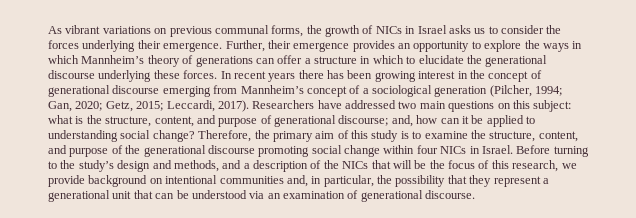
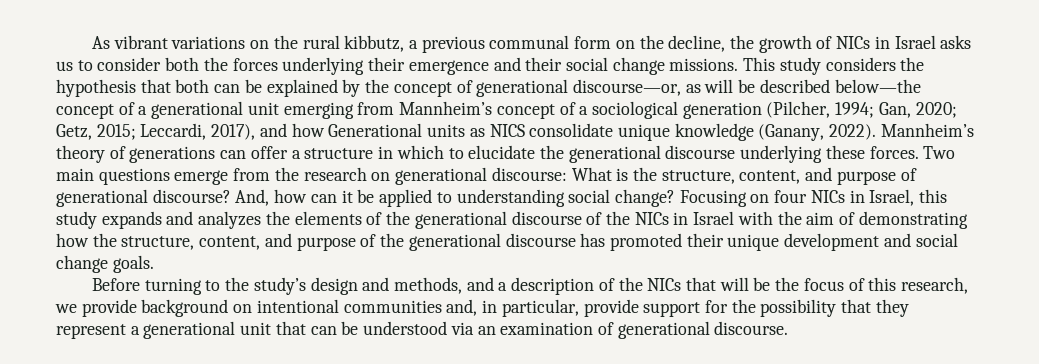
- As vibrant variations on previous communal forms, the growth of NICs in Israel asks us to consider the forces underlying their emergence. Further, their emergence provides an opportunity to explore the ways in which Mannheim’s theory of generations can offer a structure in which to elucidate the generational discourse underlying these forces.
+ As vibrant variations on the rural kibbutz, a previous communal form on the decline, the growth of NICs in Israel asks us to consider both the forces underlying their emergence and their social change missions. This study considers the hypothesis that both can be explained by the concept of generational discourse—or, as will be described below—the concept of a generational unit emerging from Mannheim’s concept of a sociological generation (Pilcher, 1994; Gan, 2020; Getz, 2015; Leccardi, 2017), and how Generational units as NICS consolidate unique knowledge (Ganany, 2022). Mannheim’s theory of generations can offer a structure in which to elucidate the generational discourse underlying these forces.
- In recent years there has been growing interest in the concept of generational discourse emerging from Mannheim’s concept of a sociological generation (Pilcher, 1994; Gan, 2020; Getz, 2015; Leccardi, 2017). Researchers have addressed two main questions on this subject: what is the structure, content, and purpose of generational discourse; and, how can it be applied to understanding social change?
+ Two main questions emerge from the research on generational discourse: What is the structure, content, and purpose of generational discourse? And, how can it be applied to understanding social change?
- Therefore, the primary aim of this study is to examine the structure, content, and purpose of the generational discourse promoting social change within four NICs in Israel. Before turning to the study’s design and methods, and a description of the NICs that will be the focus of this research, we provide background on intentional communities and, in particular, the possibility that they represent a generational unit that can be understood via an examination of generational discourse.
+ Focusing on four NICs in Israel, this study expands and analyzes the elements of the generational discourse of the NICs in Israel with the aim of demonstrating how the structure, content, and purpose of the generational discourse has promoted their unique development and social change goals.
+ Before turning to the study’s design and methods, and a description of the NICs that will be the focus of this research, we provide background on intentional communities and, in particular, provide support for the possibility that they represent a generational unit that can be understood via an examination of generational discourse.

